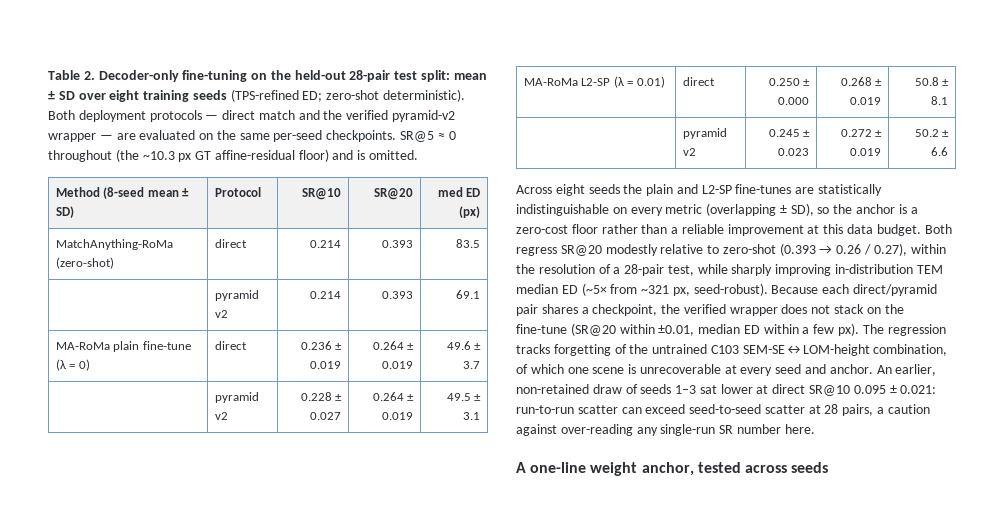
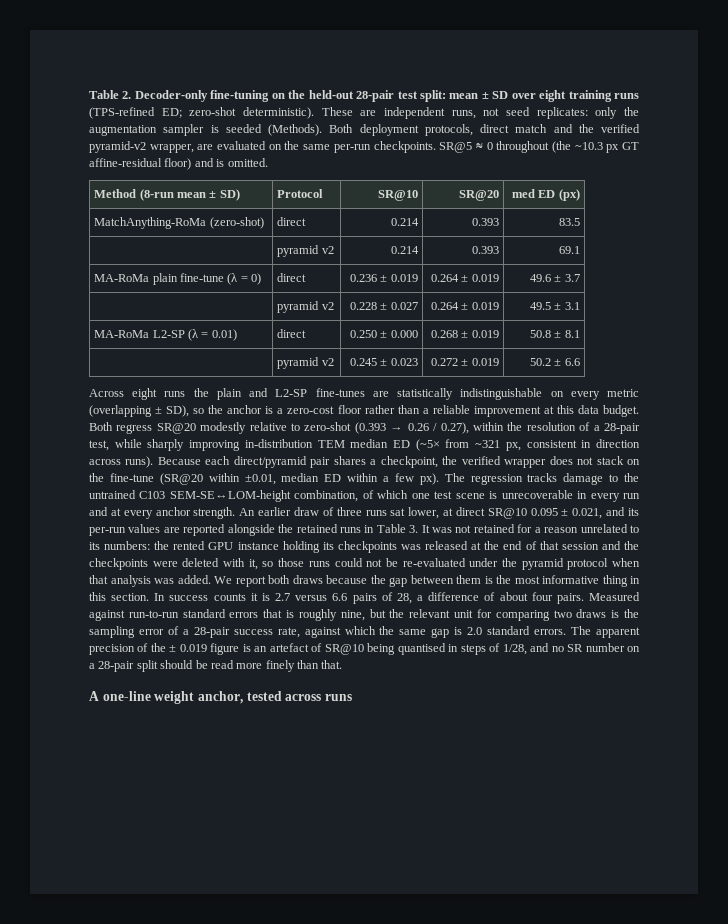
- Table 2. Decoder-only fine-tuning on the held-out 28-pair test split: mean ± SD over eight training seeds (TPS-refined ED; zero-shot deterministic).
+ Table 2. Decoder-only fine-tuning on the held-out 28-pair test split: mean ± SD over eight training runs (TPS-refined ED; zero-shot deterministic).
- Both deployment protocols — direct match and the verified pyramid-v2 wrapper — are evaluated on the same per-seed checkpoints.
+ These are independent runs, not seed replicates: only the augmentation sampler is seeded (Methods). Both deployment protocols, direct match and the verified pyramid-v2 wrapper, are evaluated on the same per-run checkpoints.
- Method (8-seed mean ± SD) | Protocol | SR@10 | SR@20 | med ED (px)
+ Method (8-run mean ± SD) | Protocol | SR@10 | SR@20 | med ED (px)
- Across eight seeds the plain and L2-SP fine-tunes are statistically indistinguishable on every metric (overlapping ± SD), so the anchor is a zero-cost floor rather than a reliable improvement at this data budget.
+ Across eight runs the plain and L2-SP fine-tunes are statistically indistinguishable on every metric (overlapping ± SD), so the anchor is a zero-cost floor rather than a reliable improvement at this data budget.
- Both regress SR@20 modestly relative to zero-shot (0.393 → 0.26 / 0.27), within the resolution of a 28-pair test, while sharply improving in-distribution TEM median ED (~5× from ~321 px, seed-robust).
+ Both regress SR@20 modestly relative to zero-shot (0.393 → 0.26 / 0.27), within the resolution of a 28-pair test, while sharply improving in-distribution TEM median ED (~5× from ~321 px, consistent in direction across runs).
- The regression tracks forgetting of the untrained C103 SEM-SE↔LOM-height combination, of which one scene is unrecoverable at every seed and anchor. An earlier, non-retained draw of seeds 1–3 sat lower at direct SR@10 0.095 ± 0.021: run-to-run scatter can exceed seed-to-seed scatter at 28 pairs, a caution against over-reading any single-run SR number here.
+ The regression tracks damage to the untrained C103 SEM-SE↔LOM-height combination, of which one test scene is unrecoverable in every run and at every anchor strength. An earlier draw of three runs sat lower, at direct SR@10 0.095 ± 0.021, and its per-run values are reported alongside the retained runs in Table 3. It was not retained for a reason unrelated to its numbers: the rented GPU instance holding its checkpoints was released at the end of that session and the checkpoints were deleted with it, so those runs could not be re-evaluated under the pyramid protocol when that analysis was added. We report both draws because the gap between them is the most informative thing in this section. In success counts it is 2.7 versus 6.6 pairs of 28, a difference of about four pairs. Measured against run-to-run standard errors that is roughly nine, but the relevant unit for comparing two draws is the sampling error of a 28-pair success rate, against which the same gap is 2.0 standard errors. The apparent precision of the ± 0.019 figure is an artefact of SR@10 being quantised in steps of 1/28, and no SR number on a 28-pair split should be read more finely than that.
- A one-line weight anchor, tested across seeds
+ A one-line weight anchor, tested across runs

